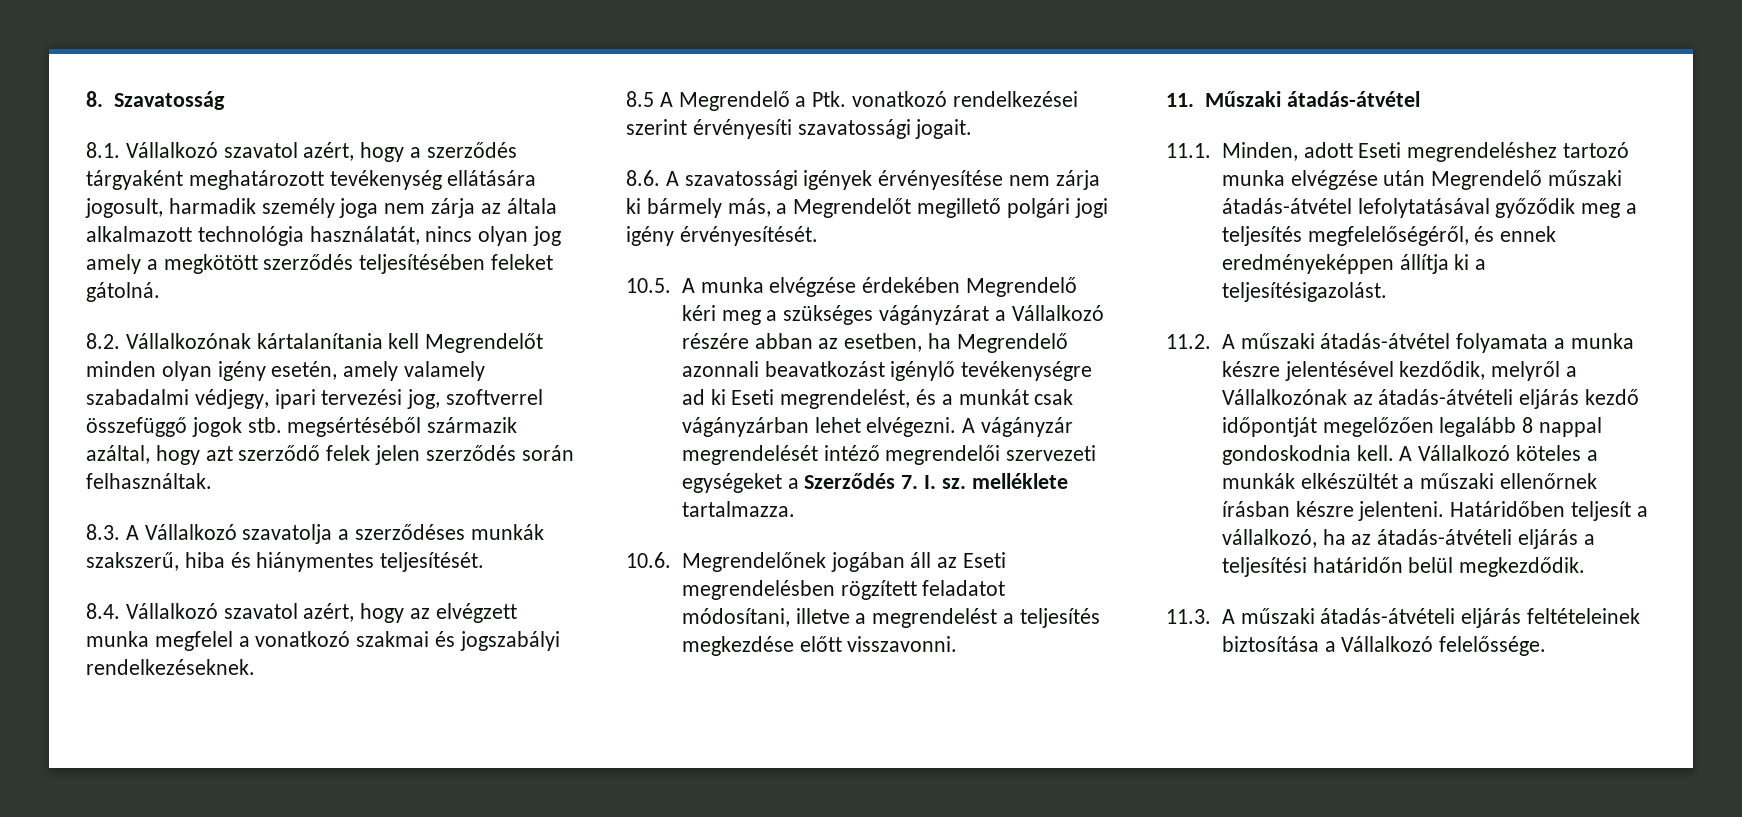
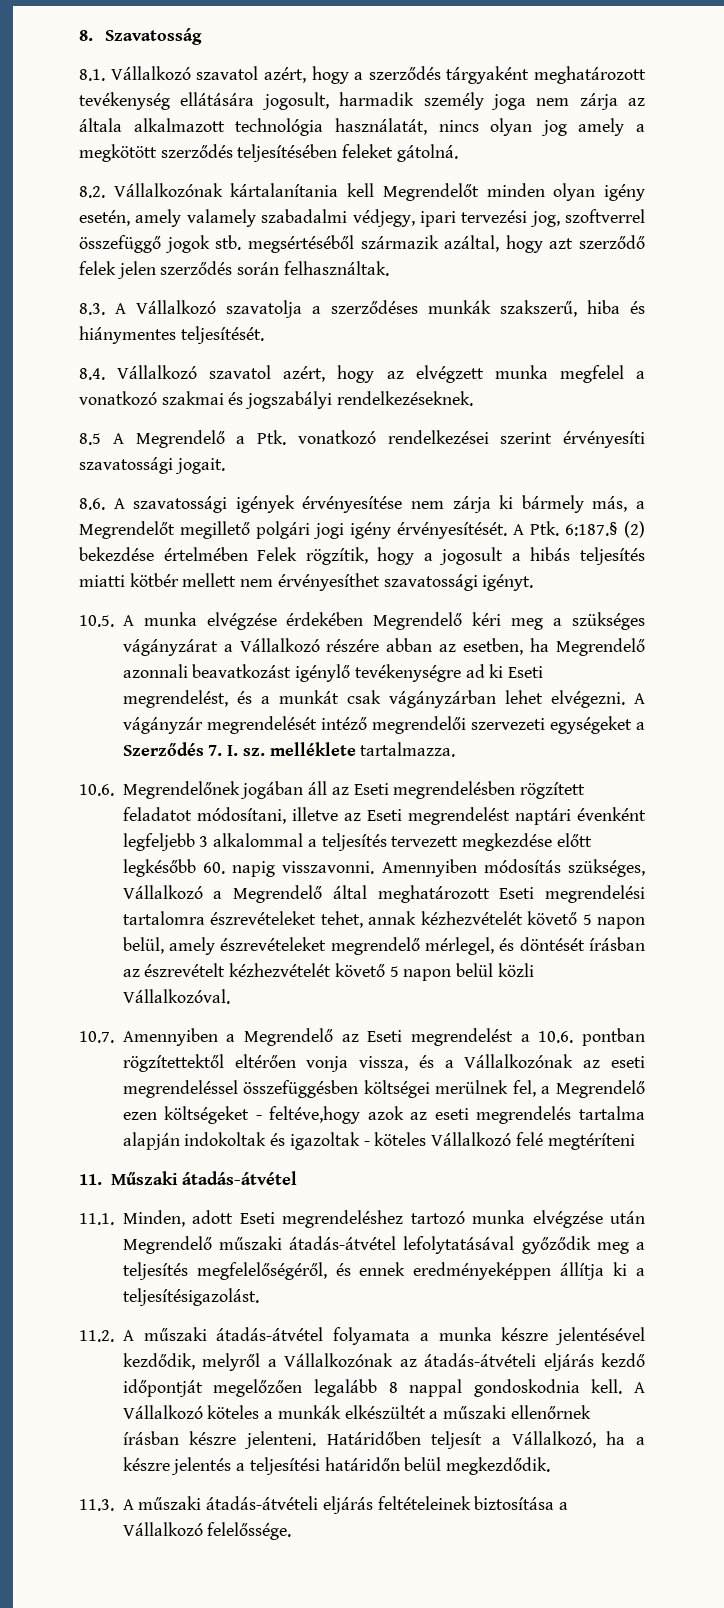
+ A Ptk. 6:187.§ (2) bekezdése értelmében Felek rögzítik, hogy a jogosult a hibás teljesítés miatti kötbér mellett nem érvényesíthet szavatossági igényt.
- 10.6. Megrendelőnek jogában áll az Eseti megrendelésben rögzített feladatot módosítani, illetve a megrendelést a teljesítés megkezdése előtt visszavonni.
+ 10.6. Megrendelőnek jogában áll az Eseti megrendelésben rögzített feladatot módosítani, illetve az Eseti megrendelést naptári évenként legfeljebb 3 alkalommal a teljesítés tervezett megkezdése előtt legkésőbb 60. napig visszavonni. Amennyiben módosítás szükséges, Vállalkozó a Megrendelő által meghatározott Eseti megrendelési tartalomra észrevételeket tehet, annak kézhezvételét követő 5 napon belül, amely észrevételeket megrendelő mérlegel, és döntését írásban az észrevételt kézhezvételét követő 5 napon belül közli Vállalkozóval.
+ 10.7. Amennyiben a Megrendelő az Eseti megrendelést a 10.6. pontban rögzítettektől eltérően vonja vissza, és a Vállalkozónak az eseti megrendeléssel összefüggésben költségei merülnek fel, a Megrendelő ezen költségeket - feltéve,hogy azok az eseti megrendelés tartalma alapján indokoltak és igazoltak - köteles Vállalkozó felé megtéríteni
- Határidőben teljesít a vállalkozó, ha az átadás-átvételi eljárás a teljesítési határidőn belül megkezdődik.
+ Határidőben teljesít a Vállalkozó, ha a készre jelentés a teljesítési határidőn belül megkezdődik.

